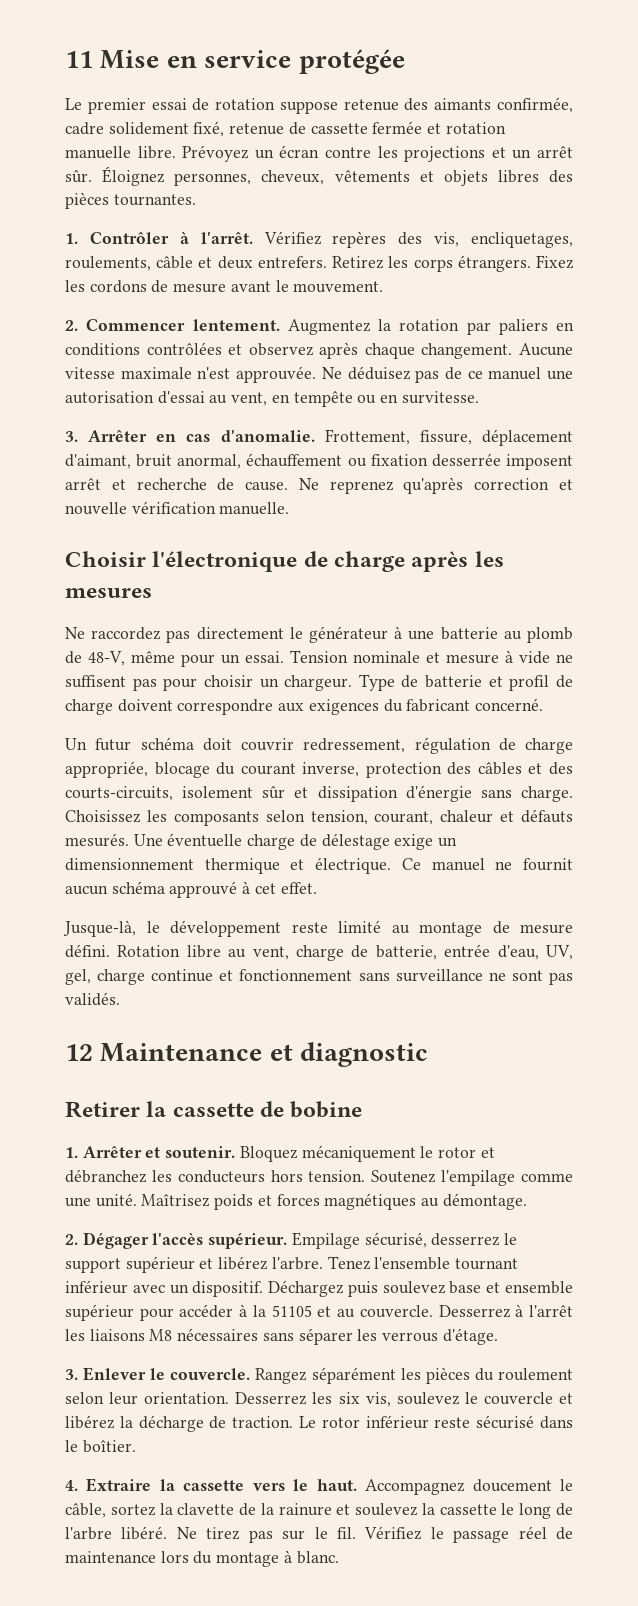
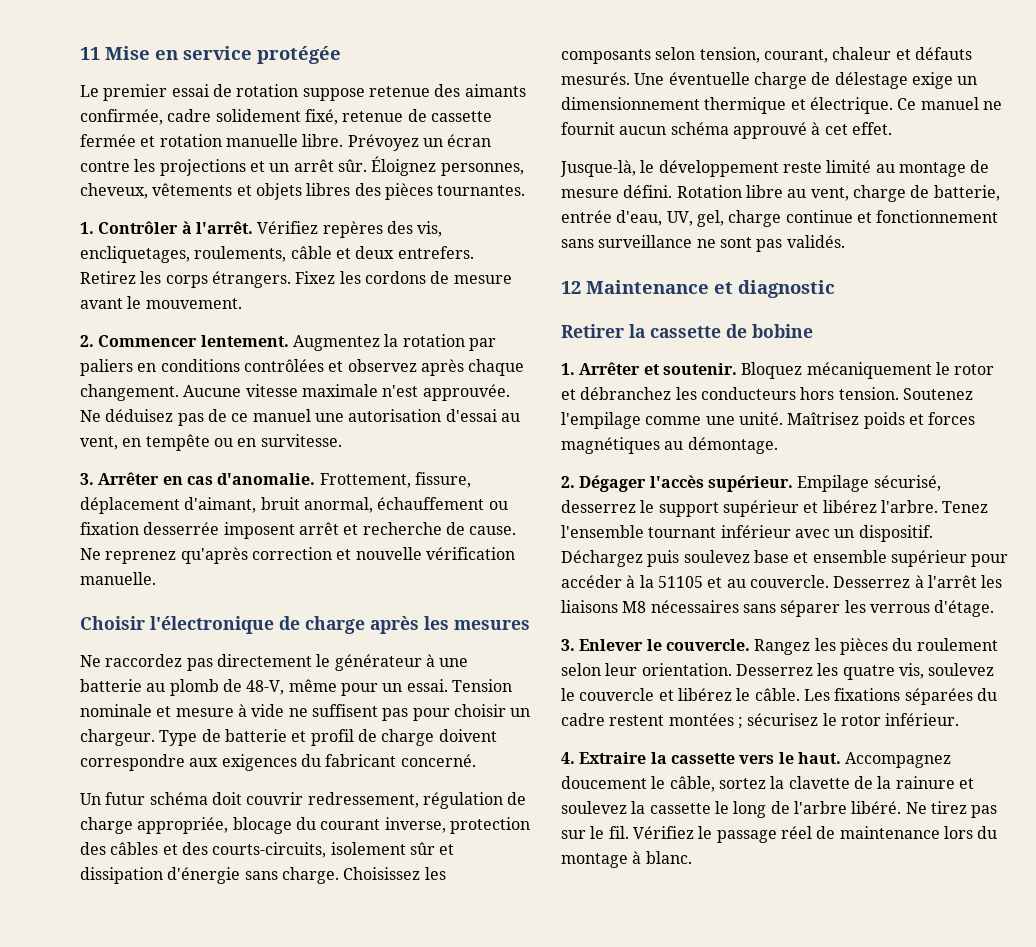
- Rangez séparément les pièces du roulement selon leur orientation.
+ Rangez les pièces du roulement selon leur orientation.
- Desserrez les six vis, soulevez le couvercle et libérez la décharge de traction. Le rotor inférieur reste sécurisé dans le boîtier.
+ Desserrez les quatre vis, soulevez le couvercle et libérez le câble. Les fixations séparées du cadre restent montées ; sécurisez le rotor inférieur.

